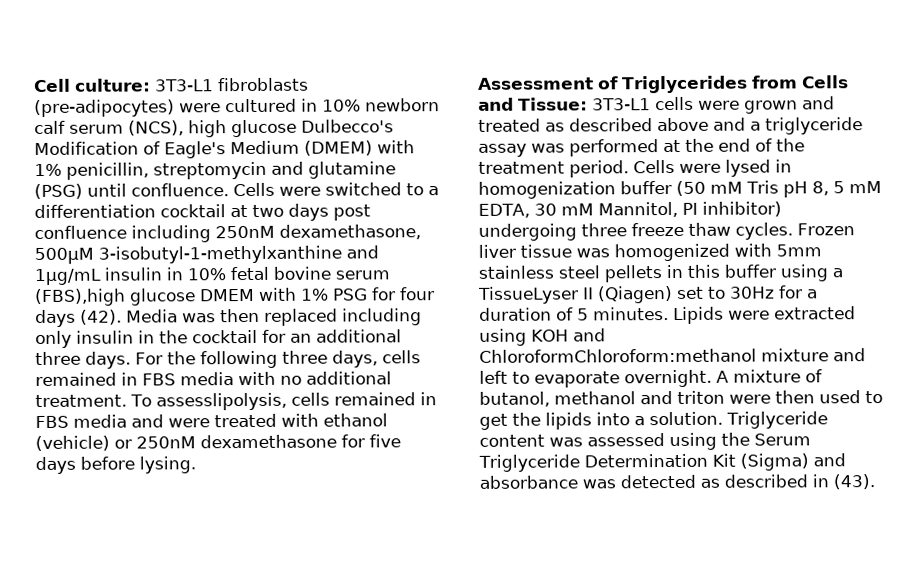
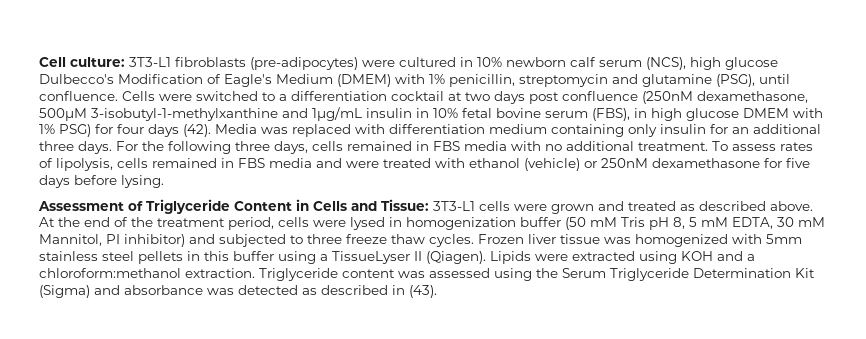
- Cell culture: 3T3-L1 fibroblasts (pre-adipocytes) were cultured in 10% newborn calf serum (NCS), high glucose Dulbecco's Modification of Eagle's Medium (DMEM) with 1% penicillin, streptomycin and glutamine (PSG) until confluence.
+ Cell culture: 3T3-L1 fibroblasts (pre-adipocytes) were cultured in 10% newborn calf serum (NCS), high glucose Dulbecco's Modification of Eagle's Medium (DMEM) with 1% penicillin, streptomycin and glutamine (PSG), until confluence.
- Cells were switched to a differentiation cocktail at two days post confluence including 250nM dexamethasone, 500μM 3-isobutyl-1-methylxanthine and 1μg/mL insulin in 10% fetal bovine serum (FBS),high glucose DMEM with 1% PSG for four days (42).
+ Cells were switched to a differentiation cocktail at two days post confluence (250nM dexamethasone, 500μM 3-isobutyl-1-methylxanthine and 1μg/mL insulin in 10% fetal bovine serum (FBS), in high glucose DMEM with 1% PSG) for four days (42).
- Media was then replaced including only insulin in the cocktail for an additional three days.
+ Media was replaced with differentiation medium containing only insulin for an additional three days.
- To assesslipolysis, cells remained in FBS media and were treated with ethanol (vehicle) or 250nM dexamethasone for five days before lysing.
+ To assess rates of lipolysis, cells remained in FBS media and were treated with ethanol (vehicle) or 250nM dexamethasone for five days before lysing.
- Assessment of Triglycerides from Cells and Tissue: 3T3-L1 cells were grown and treated as described above and a triglyceride assay was performed at the end of the treatment period. Cells were lysed in homogenization buffer (50 mM Tris pH 8, 5 mM EDTA, 30 mM Mannitol, PI inhibitor) undergoing three freeze thaw cycles.
+ Assessment of Triglyceride Content in Cells and Tissue: 3T3-L1 cells were grown and treated as described above. At the end of the treatment period, cells were lysed in homogenization buffer (50 mM Tris pH 8, 5 mM EDTA, 30 mM Mannitol, PI inhibitor) and subjected to three freeze thaw cycles.
- Frozen liver tissue was homogenized with 5mm stainless steel pellets in this buffer using a TissueLyser II (Qiagen) set to 30Hz for a duration of 5 minutes.
+ Frozen liver tissue was homogenized with 5mm stainless steel pellets in this buffer using a TissueLyser II (Qiagen).
- Lipids were extracted using KOH and ChloroformChloroform:methanol mixture and left to evaporate overnight. A mixture of butanol, methanol and triton were then used to get the lipids into a solution.
+ Lipids were extracted using KOH and a chloroform:methanol extraction.

